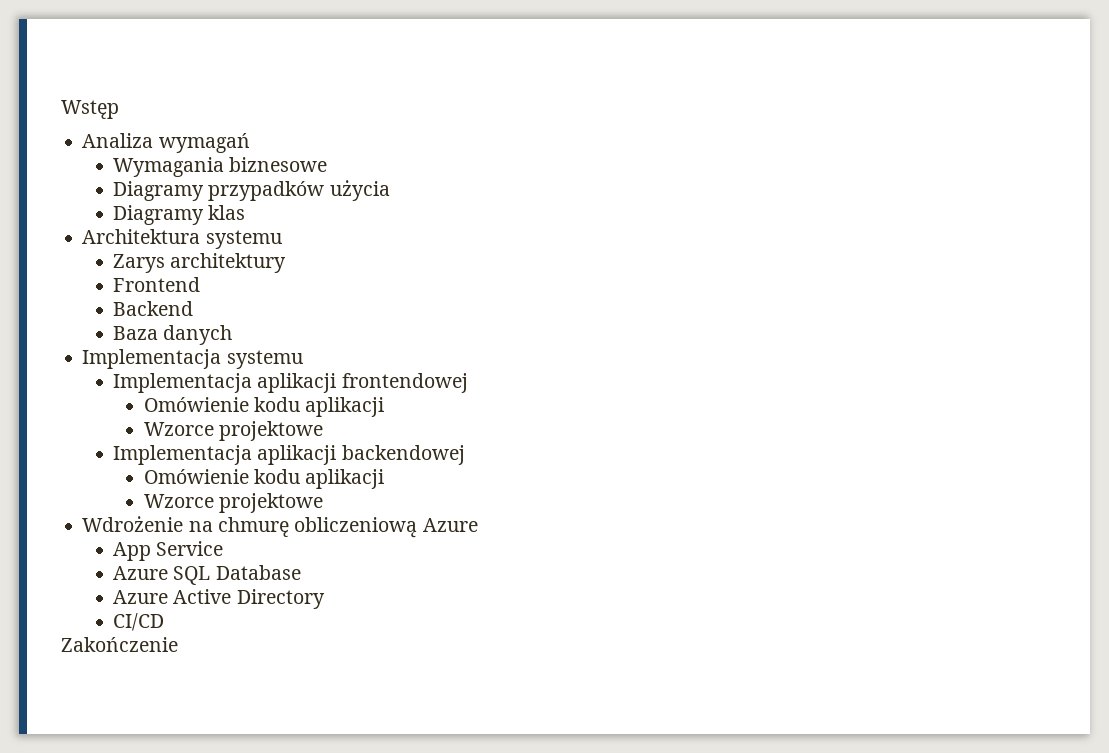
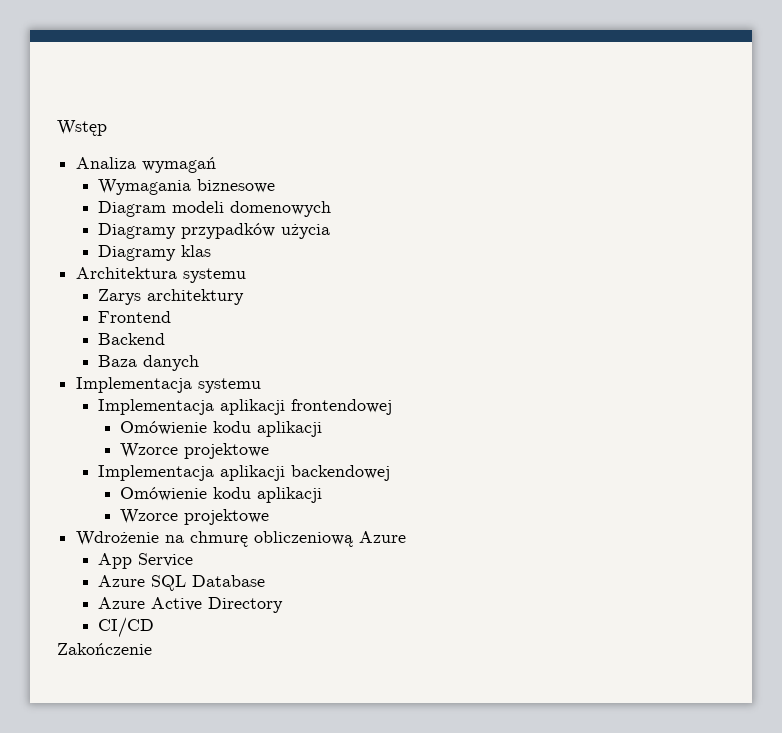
+ Diagram modeli domenowych

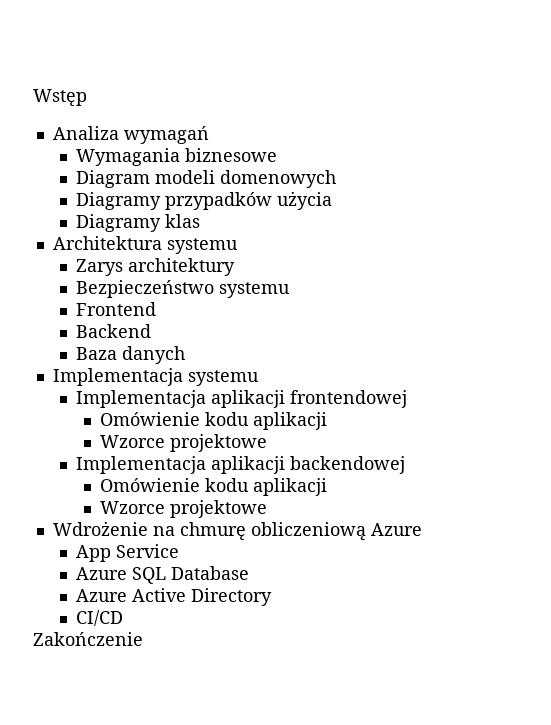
+ Bezpieczeństwo systemu

